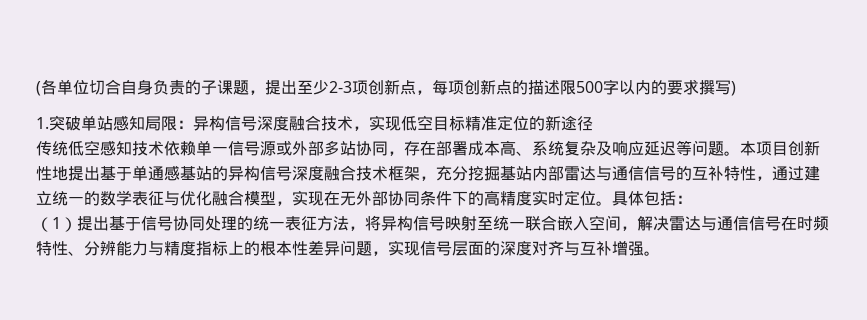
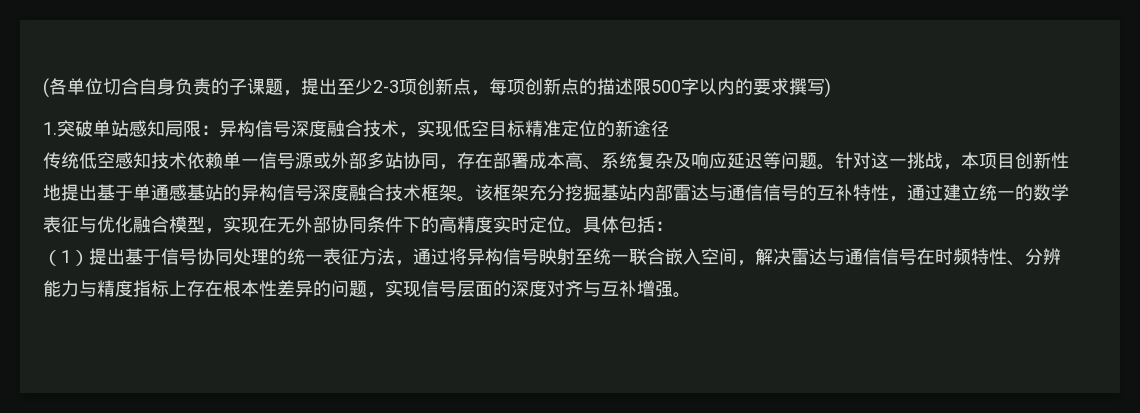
- 本项目创新性地提出基于单通感基站的异构信号深度融合技术框架，充分挖掘基站内部雷达与通信信号的互补特性，通过建立统一的数学表征与优化融合模型，实现在无外部协同条件下的高精度实时定位。
+ 针对这一挑战，本项目创新性地提出基于单通感基站的异构信号深度融合技术框架。该框架充分挖掘基站内部雷达与通信信号的互补特性，通过建立统一的数学表征与优化融合模型，实现在无外部协同条件下的高精度实时定位。
- （1）提出基于信号协同处理的统一表征方法，将异构信号映射至统一联合嵌入空间，解决雷达与通信信号在时频特性、分辨能力与精度指标上的根本性差异问题，实现信号层面的深度对齐与互补增强。
+ （1）提出基于信号协同处理的统一表征方法，通过将异构信号映射至统一联合嵌入空间，解决雷达与通信信号在时频特性、分辨能力与精度指标上存在根本性差异的问题，实现信号层面的深度对齐与互补增强。

